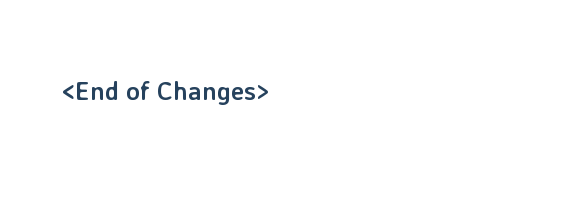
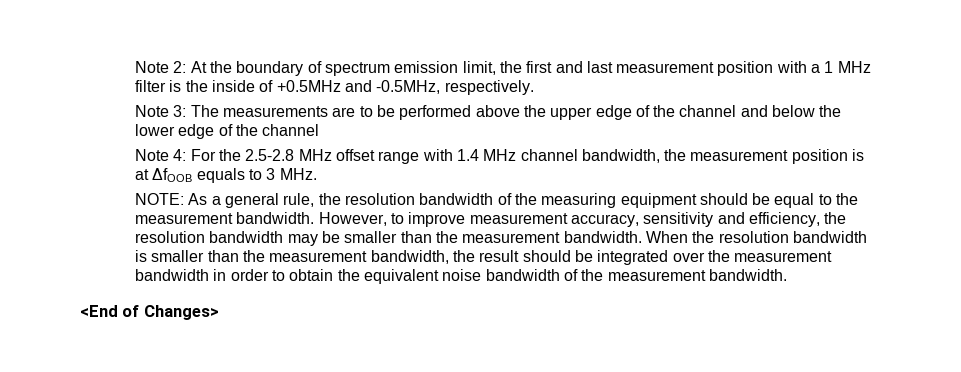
+ Note 2: At the boundary of spectrum emission limit, the first and last measurement position with a 1 MHz filter is the inside of +0.5MHz and -0.5MHz, respectively.
+ Note 3: The measurements are to be performed above the upper edge of the channel and below the lower edge of the channel
+ Note 4: For the 2.5-2.8 MHz offset range with 1.4 MHz channel bandwidth, the measurement position is at ΔfOOB equals to 3 MHz.
+ NOTE: As a general rule, the resolution bandwidth of the measuring equipment should be equal to the measurement bandwidth. However, to improve measurement accuracy, sensitivity and efficiency, the resolution bandwidth may be smaller than the measurement bandwidth. When the resolution bandwidth is smaller than the measurement bandwidth, the result should be integrated over the measurement bandwidth in order to obtain the equivalent noise bandwidth of the measurement bandwidth.

